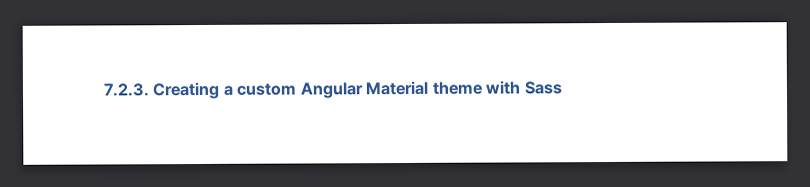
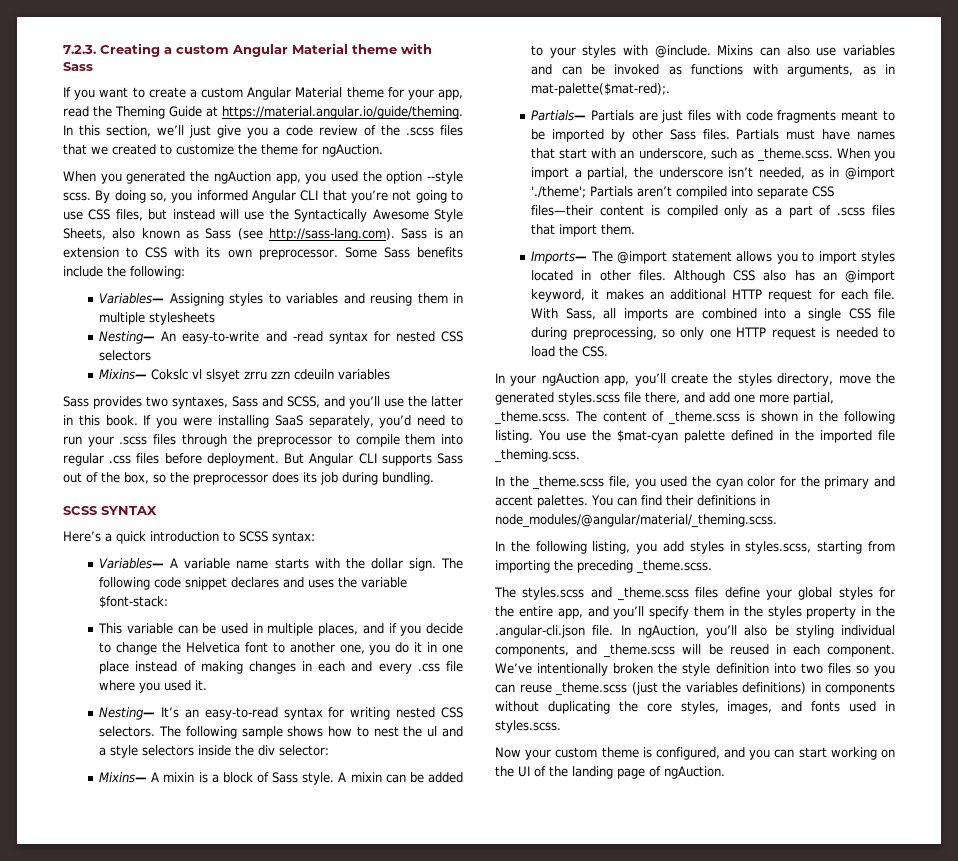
+ If you want to create a custom Angular Material theme for your app, read the Theming Guide at https://material.angular.io/guide/theming. In this section, we’ll just give you a code review of the .scss files that we created to customize the theme for ngAuction.
+ When you generated the ngAuction app, you used the option --style scss. By doing so, you informed Angular CLI that you’re not going to use CSS files, but instead will use the Syntactically Awesome Style Sheets, also known as Sass (see http://sass-lang.com). Sass is an extension to CSS with its own preprocessor. Some Sass benefits include the following:
+ Variables— Assigning styles to variables and reusing them in multiple stylesheets
+ Nesting— An easy-to-write and -read syntax for nested CSS selectors
+ Mixins— Cokslc vl slsyet zrru zzn cdeuiln variables
+ Sass provides two syntaxes, Sass and SCSS, and you’ll use the latter in this book. If you were installing SaaS separately, you’d need to run your .scss files through the preprocessor to compile them into regular .css files before deployment. But Angular CLI supports Sass out of the box, so the preprocessor does its job during bundling.
+ SCSS SYNTAX
+ Here’s a quick introduction to SCSS syntax:
+ Variables— A variable name starts with the dollar sign. The following code snippet declares and uses the variable $font-stack:
+ This variable can be used in multiple places, and if you decide to change the Helvetica font to another one, you do it in one place instead of making changes in each and every .css file where you used it.
+ Nesting— It’s an easy-to-read syntax for writing nested CSS selectors. The following sample shows how to nest the ul and a style selectors inside the div selector:
+ Mixins— A mixin is a block of Sass style. A mixin can be added to your styles with @include. Mixins can also use variables and can be invoked as functions with arguments, as in mat-palette($mat-red);.
+ Partials— Partials are just files with code fragments meant to be imported by other Sass files. Partials must have names that start with an underscore, such as _theme.scss. When you import a partial, the underscore isn’t needed, as in @import './theme'; Partials aren’t compiled into separate CSS files—their content is compiled only as a part of .scss files that import them.
+ Imports— The @import statement allows you to import styles located in other files. Although CSS also has an @import keyword, it makes an additional HTTP request for each file. With Sass, all imports are combined into a single CSS file during preprocessing, so only one HTTP request is needed to load the CSS.
+ In your ngAuction app, you’ll create the styles directory, move the generated styles.scss file there, and add one more partial, _theme.scss. The content of _theme.scss is shown in the following listing. You use the $mat-cyan palette defined in the imported file _theming.scss.
+ In the _theme.scss file, you used the cyan color for the primary and accent palettes. You can find their definitions in node_modules/@angular/material/_theming.scss.
+ In the following listing, you add styles in styles.scss, starting from importing the preceding _theme.scss.
+ The styles.scss and _theme.scss files define your global styles for the entire app, and you’ll specify them in the styles property in the .angular-cli.json file. In ngAuction, you’ll also be styling individual components, and _theme.scss will be reused in each component. We’ve intentionally broken the style definition into two files so you can reuse _theme.scss (just the variables definitions) in components without duplicating the core styles, images, and fonts used in styles.scss.
+ Now your custom theme is configured, and you can start working on the UI of the landing page of ngAuction.

